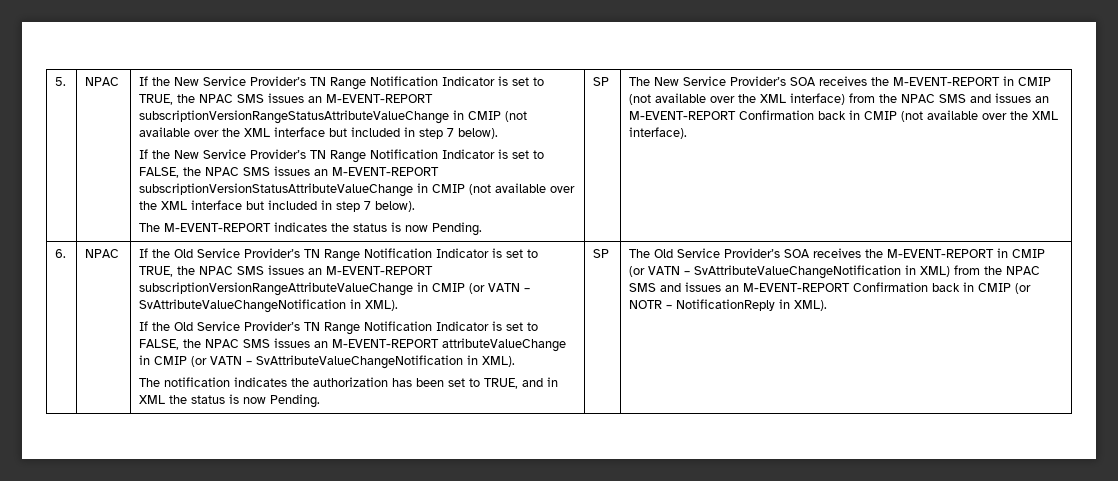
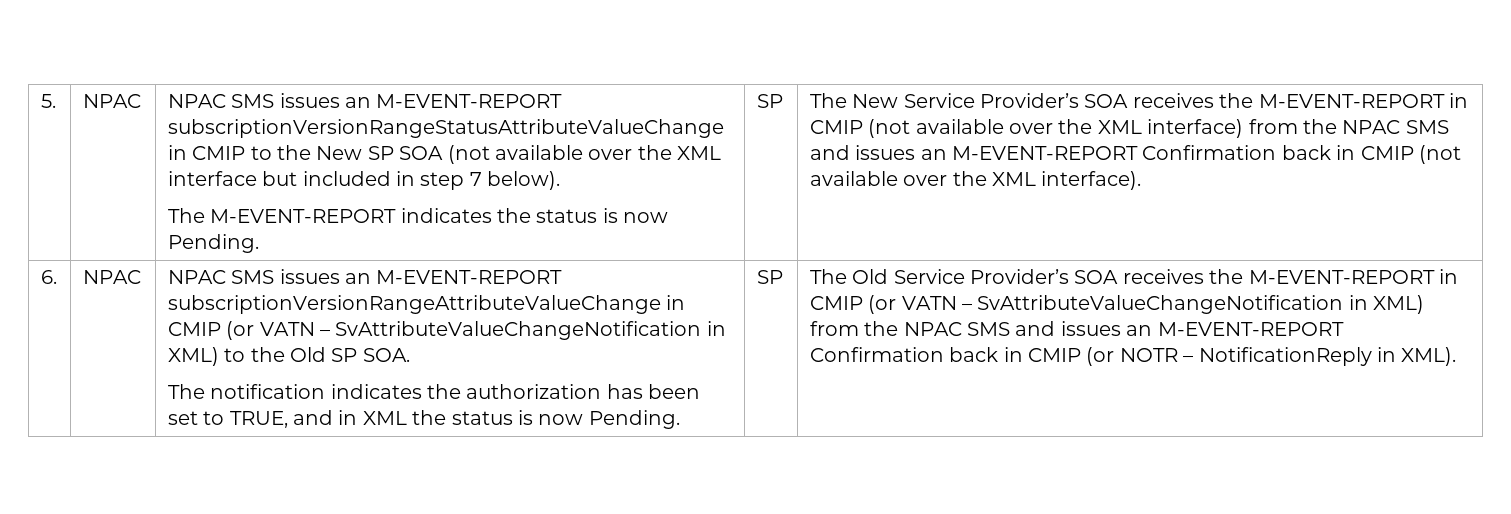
- If the New Service Provider’s TN Range Notification Indicator is set to TRUE, the NPAC SMS issues an M-EVENT-REPORT subscriptionVersionRangeStatusAttributeValueChange in CMIP (not available over the XML interface but included in step 7 below).
- If the New Service Provider’s TN Range Notification Indicator is set to FALSE, the NPAC SMS issues an M-EVENT-REPORT subscriptionVersionStatusAttributeValueChange in CMIP (not available over the XML interface but included in step 7 below).
+ NPAC SMS issues an M-EVENT-REPORT subscriptionVersionRangeStatusAttributeValueChange in CMIP to the New SP SOA (not available over the XML interface but included in step 7 below).
- If the Old Service Provider’s TN Range Notification Indicator is set to TRUE, the NPAC SMS issues an M-EVENT-REPORT subscriptionVersionRangeAttributeValueChange in CMIP (or VATN – SvAttributeValueChangeNotification in XML).
- If the Old Service Provider’s TN Range Notification Indicator is set to FALSE, the NPAC SMS issues an M-EVENT-REPORT attributeValueChange in CMIP (or VATN – SvAttributeValueChangeNotification in XML).
+ NPAC SMS issues an M-EVENT-REPORT subscriptionVersionRangeAttributeValueChange in CMIP (or VATN – SvAttributeValueChangeNotification in XML) to the Old SP SOA.

